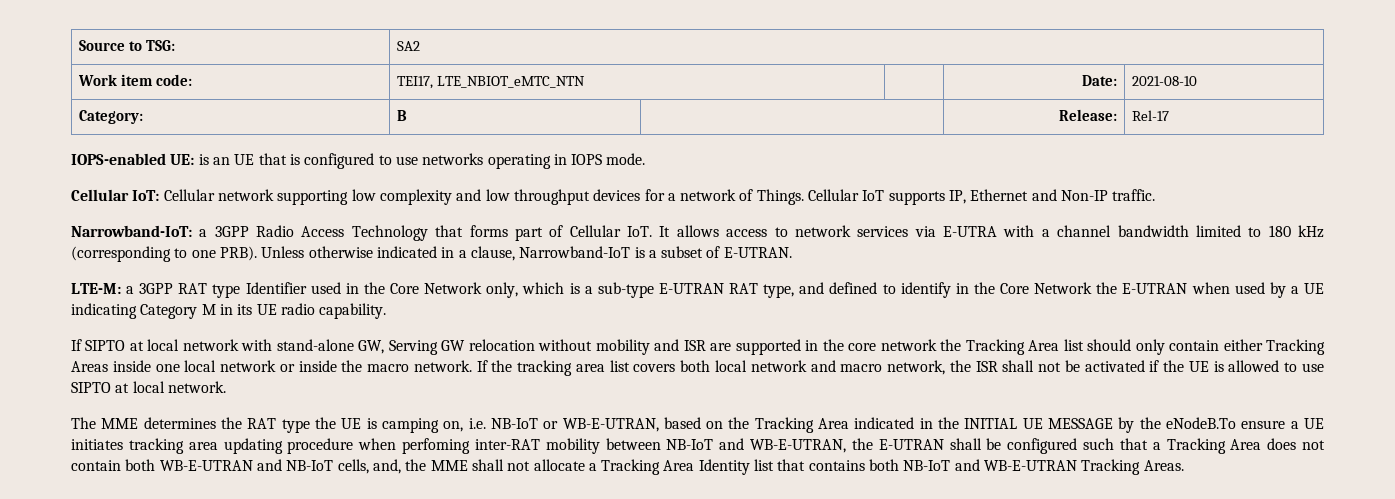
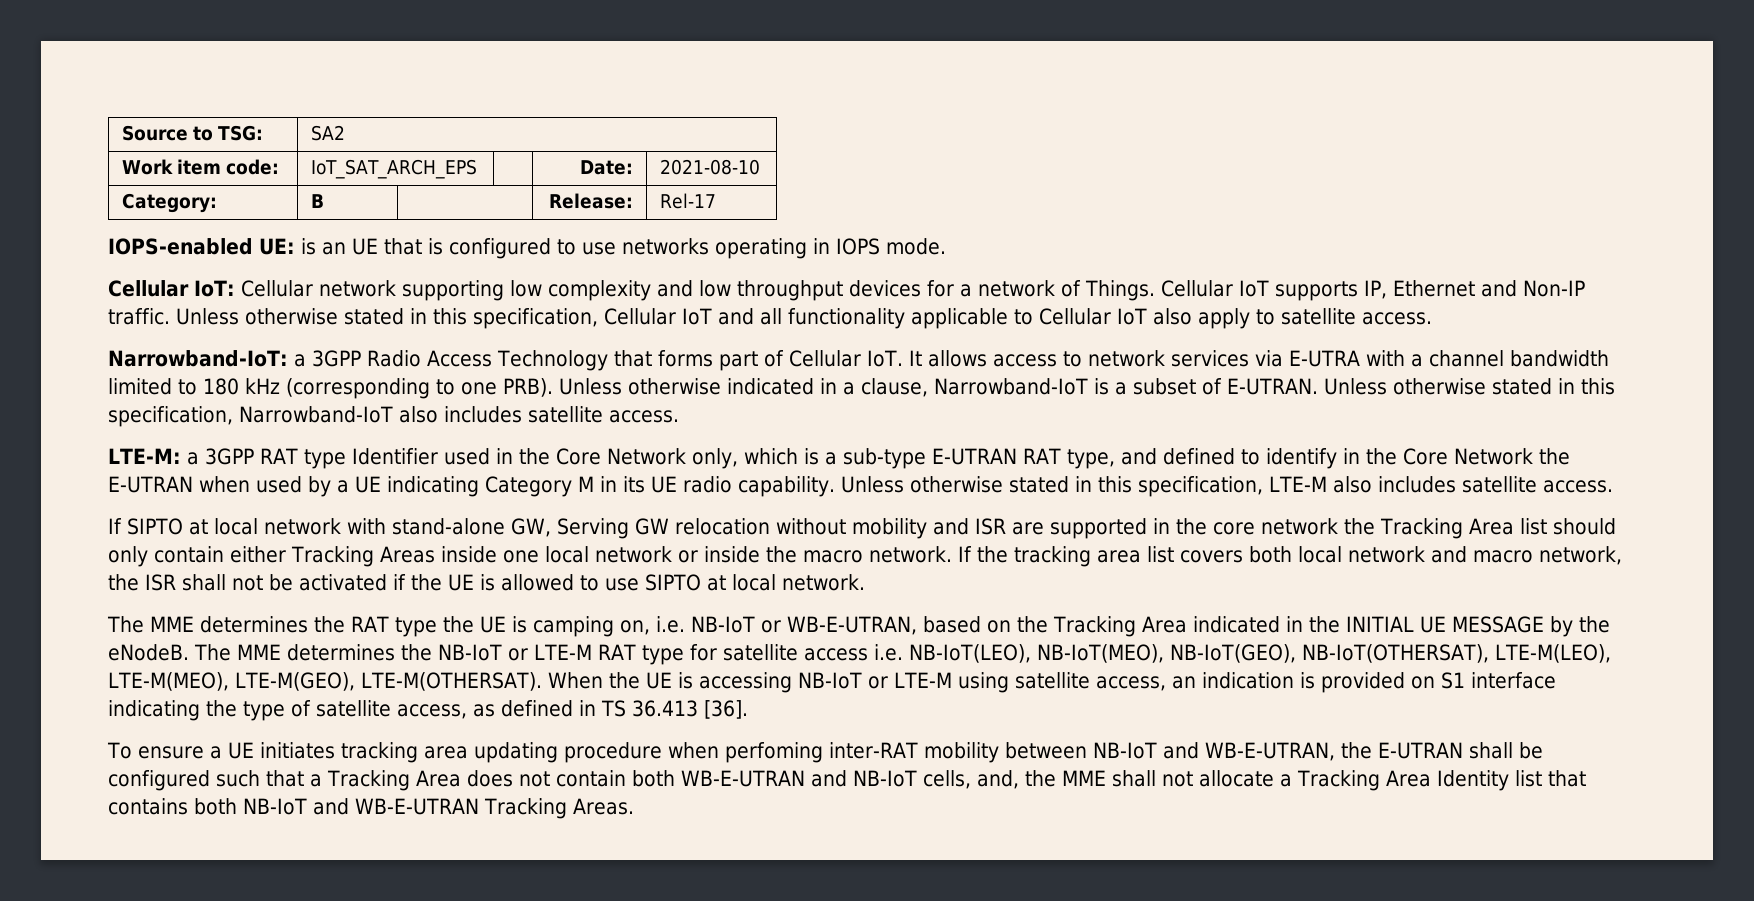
- Work item code: | TEI17, LTE_NBIOT_eMTC_NTN | | Date: | 2021-08-10
+ Work item code: | IoT_SAT_ARCH_EPS | | Date: | 2021-08-10
+ Unless otherwise stated in this specification, Cellular IoT and all functionality applicable to Cellular IoT also apply to satellite access.
+ Unless otherwise stated in this specification, Narrowband-IoT also includes satellite access.
+ Unless otherwise stated in this specification, LTE-M also includes satellite access.
- The MME determines the RAT type the UE is camping on, i.e. NB-IoT or WB-E-UTRAN, based on the Tracking Area indicated in the INITIAL UE MESSAGE by the eNodeB.To ensure a UE initiates tracking area updating procedure when perfoming inter-RAT mobility between NB-IoT and WB-E-UTRAN, the E-UTRAN shall be configured such that a Tracking Area does not contain both WB-E-UTRAN and NB-IoT cells, and, the MME shall not allocate a Tracking Area Identity list that contains both NB-IoT and WB-E-UTRAN Tracking Areas.
+ The MME determines the RAT type the UE is camping on, i.e. NB-IoT or WB-E-UTRAN, based on the Tracking Area indicated in the INITIAL UE MESSAGE by the eNodeB. The MME determines the NB-IoT or LTE-M RAT type for satellite access i.e. NB-IoT(LEO), NB-IoT(MEO), NB-IoT(GEO), NB-IoT(OTHERSAT), LTE-M(LEO), LTE-M(MEO), LTE-M(GEO), LTE-M(OTHERSAT). When the UE is accessing NB-IoT or LTE-M using satellite access, an indication is provided on S1 interface indicating the type of satellite access, as defined in TS 36.413 [36].
+ To ensure a UE initiates tracking area updating procedure when perfoming inter-RAT mobility between NB-IoT and WB-E-UTRAN, the E-UTRAN shall be configured such that a Tracking Area does not contain both WB-E-UTRAN and NB-IoT cells, and, the MME shall not allocate a Tracking Area Identity list that contains both NB-IoT and WB-E-UTRAN Tracking Areas.

